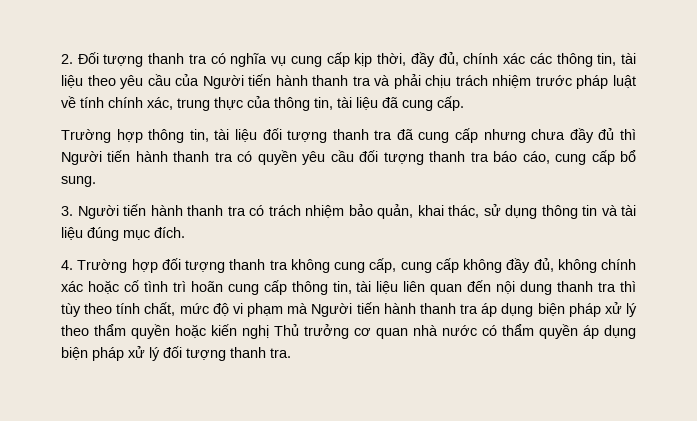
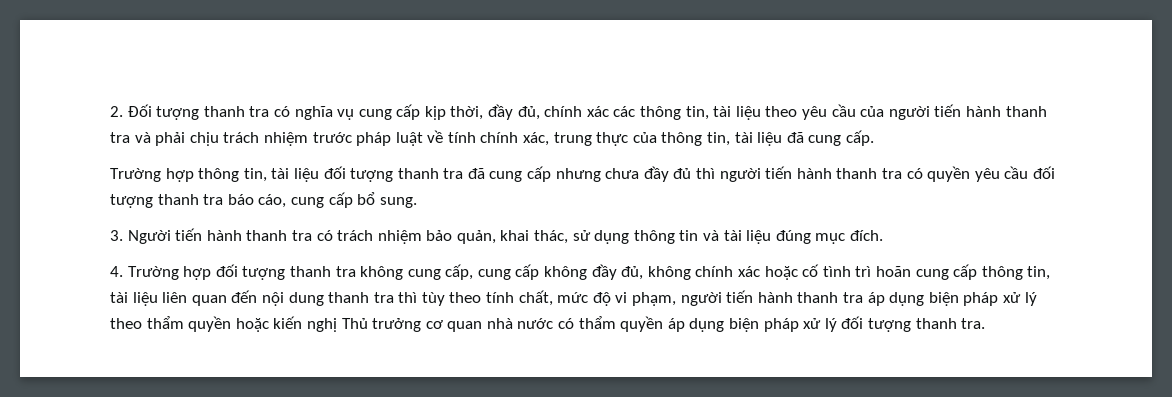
- 2. Đối tượng thanh tra có nghĩa vụ cung cấp kịp thời, đầy đủ, chính xác các thông tin, tài liệu theo yêu cầu của Người tiến hành thanh tra và phải chịu trách nhiệm trước pháp luật về tính chính xác, trung thực của thông tin, tài liệu đã cung cấp.
+ 2. Đối tượng thanh tra có nghĩa vụ cung cấp kịp thời, đầy đủ, chính xác các thông tin, tài liệu theo yêu cầu của người tiến hành thanh tra và phải chịu trách nhiệm trước pháp luật về tính chính xác, trung thực của thông tin, tài liệu đã cung cấp.
- Trường hợp thông tin, tài liệu đối tượng thanh tra đã cung cấp nhưng chưa đầy đủ thì Người tiến hành thanh tra có quyền yêu cầu đối tượng thanh tra báo cáo, cung cấp bổ sung.
+ Trường hợp thông tin, tài liệu đối tượng thanh tra đã cung cấp nhưng chưa đầy đủ thì người tiến hành thanh tra có quyền yêu cầu đối tượng thanh tra báo cáo, cung cấp bổ sung.
- 4. Trường hợp đối tượng thanh tra không cung cấp, cung cấp không đầy đủ, không chính xác hoặc cố tình trì hoãn cung cấp thông tin, tài liệu liên quan đến nội dung thanh tra thì tùy theo tính chất, mức độ vi phạm mà Người tiến hành thanh tra áp dụng biện pháp xử lý theo thẩm quyền hoặc kiến nghị Thủ trưởng cơ quan nhà nước có thẩm quyền áp dụng biện pháp xử lý đối tượng thanh tra.
+ 4. Trường hợp đối tượng thanh tra không cung cấp, cung cấp không đầy đủ, không chính xác hoặc cố tình trì hoãn cung cấp thông tin, tài liệu liên quan đến nội dung thanh tra thì tùy theo tính chất, mức độ vi phạm, người tiến hành thanh tra áp dụng biện pháp xử lý theo thẩm quyền hoặc kiến nghị Thủ trưởng cơ quan nhà nước có thẩm quyền áp dụng biện pháp xử lý đối tượng thanh tra.

